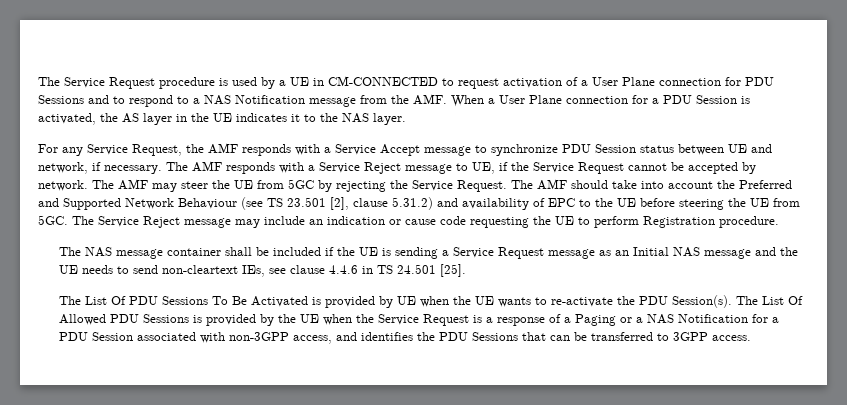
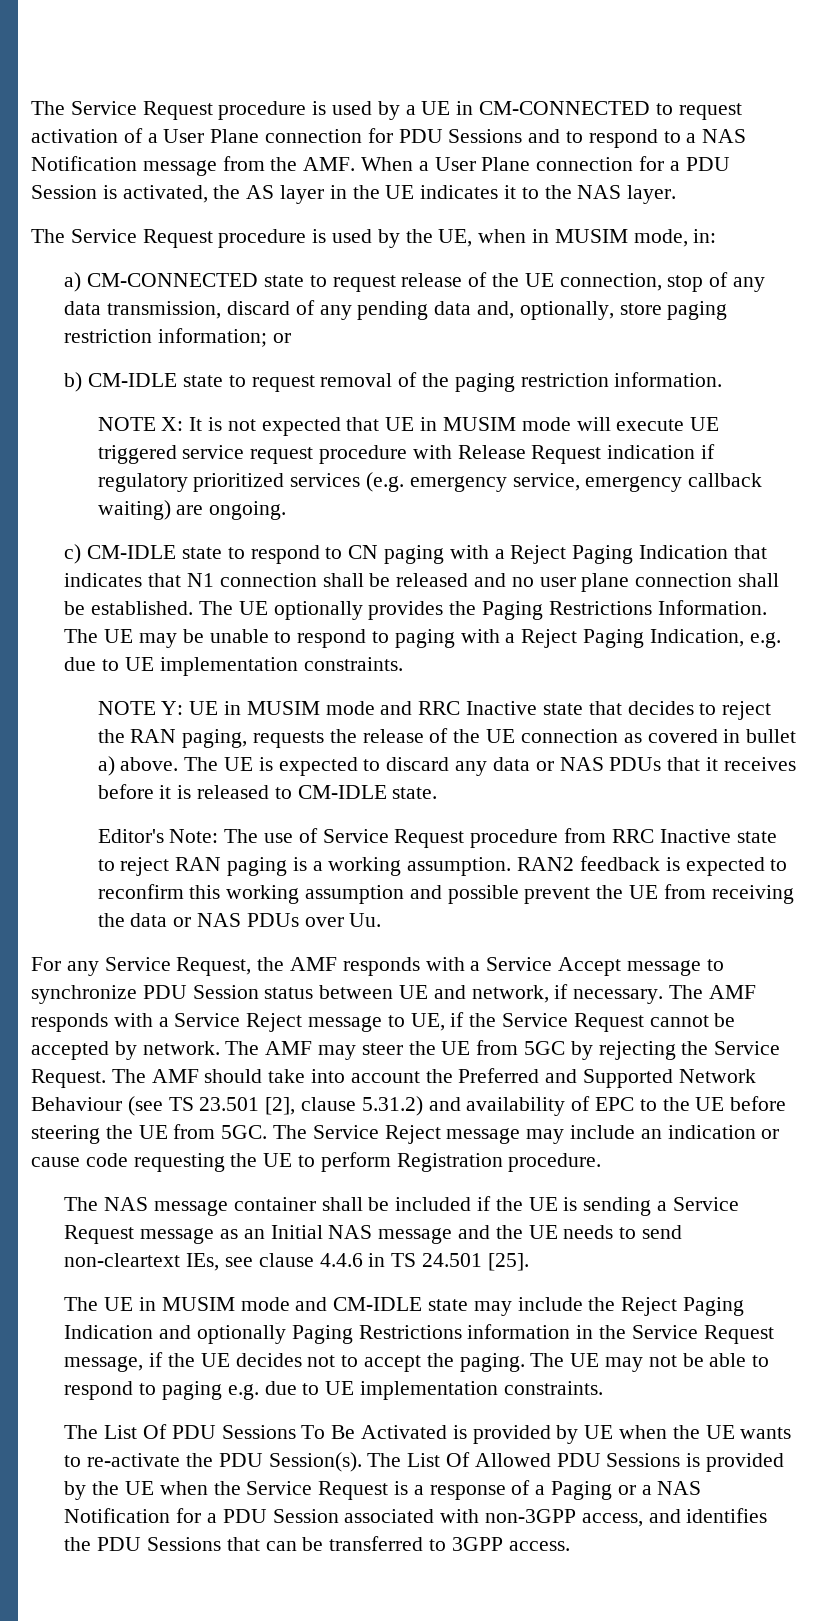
+ The Service Request procedure is used by the UE, when in MUSIM mode, in:
+ a) CM-CONNECTED state to request release of the UE connection, stop of any data transmission, discard of any pending data and, optionally, store paging restriction information; or
+ b) CM-IDLE state to request removal of the paging restriction information.
+ NOTE X: It is not expected that UE in MUSIM mode will execute UE triggered service request procedure with Release Request indication if regulatory prioritized services (e.g. emergency service, emergency callback waiting) are ongoing.
+ c) CM-IDLE state to respond to CN paging with a Reject Paging Indication that indicates that N1 connection shall be released and no user plane connection shall be established. The UE optionally provides the Paging Restrictions Information. The UE may be unable to respond to paging with a Reject Paging Indication, e.g. due to UE implementation constraints.
+ NOTE Y: UE in MUSIM mode and RRC Inactive state that decides to reject the RAN paging, requests the release of the UE connection as covered in bullet a) above. The UE is expected to discard any data or NAS PDUs that it receives before it is released to CM-IDLE state.
+ Editor's Note: The use of Service Request procedure from RRC Inactive state to reject RAN paging is a working assumption. RAN2 feedback is expected to reconfirm this working assumption and possible prevent the UE from receiving the data or NAS PDUs over Uu.
+ The UE in MUSIM mode and CM-IDLE state may include the Reject Paging Indication and optionally Paging Restrictions information in the Service Request message, if the UE decides not to accept the paging. The UE may not be able to respond to paging e.g. due to UE implementation constraints.

